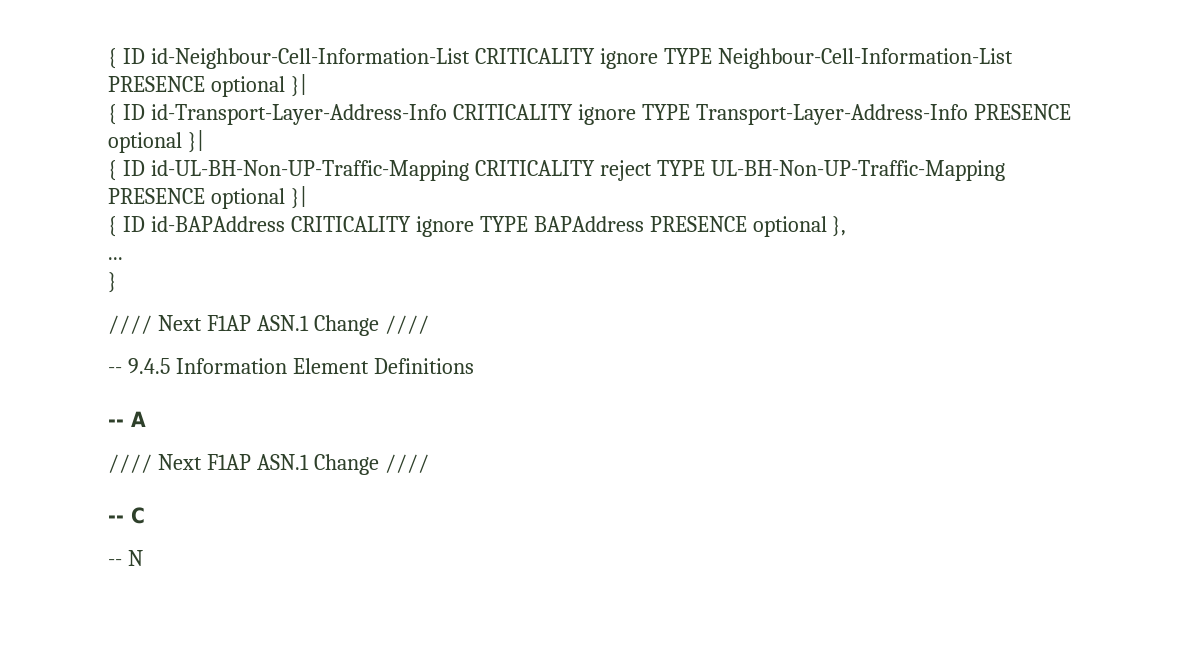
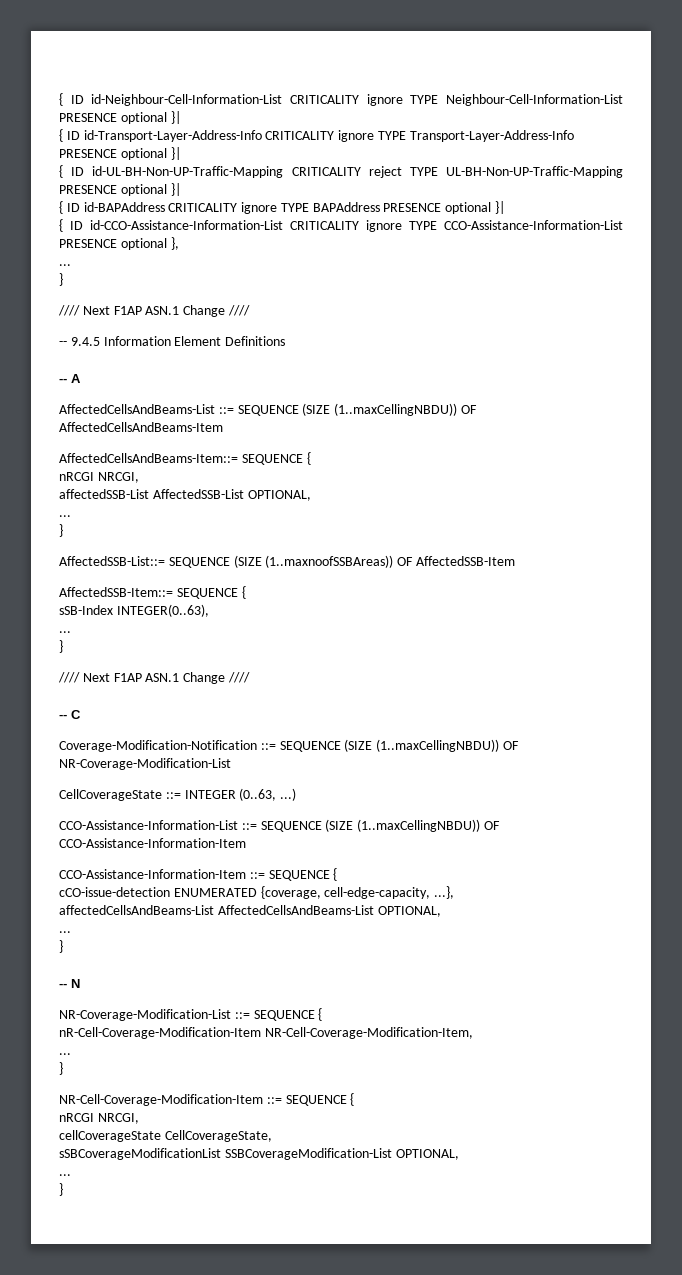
- { ID id-BAPAddress CRITICALITY ignore TYPE BAPAddress PRESENCE optional },
+ { ID id-BAPAddress CRITICALITY ignore TYPE BAPAddress PRESENCE optional }|
+ { ID id-CCO-Assistance-Information-List CRITICALITY ignore TYPE CCO-Assistance-Information-List PRESENCE optional },
+ AffectedCellsAndBeams-List ::= SEQUENCE (SIZE (1..maxCellingNBDU)) OF AffectedCellsAndBeams-Item
+ AffectedCellsAndBeams-Item::= SEQUENCE {
+ nRCGI NRCGI,
+ affectedSSB-List AffectedSSB-List OPTIONAL,
+ ...
+ }
+ AffectedSSB-List::= SEQUENCE (SIZE (1..maxnoofSSBAreas)) OF AffectedSSB-Item
+ AffectedSSB-Item::= SEQUENCE {
+ sSB-Index INTEGER(0..63),
+ ...
+ }
+ Coverage-Modification-Notification ::= SEQUENCE (SIZE (1..maxCellingNBDU)) OF NR-Coverage-Modification-List
+ CellCoverageState ::= INTEGER (0..63, ...)
+ CCO-Assistance-Information-List ::= SEQUENCE (SIZE (1..maxCellingNBDU)) OF CCO-Assistance-Information-Item
+ CCO-Assistance-Information-Item ::= SEQUENCE {
+ cCO-issue-detection ENUMERATED {coverage, cell-edge-capacity, ...},
+ affectedCellsAndBeams-List AffectedCellsAndBeams-List OPTIONAL,
+ ...
+ }
  -- N
+ NR-Coverage-Modification-List ::= SEQUENCE {
+ nR-Cell-Coverage-Modification-Item NR-Cell-Coverage-Modification-Item,
+ ...
+ }
+ NR-Cell-Coverage-Modification-Item ::= SEQUENCE {
+ nRCGI NRCGI,
+ cellCoverageState CellCoverageState,
+ sSBCoverageModificationList SSBCoverageModification-List OPTIONAL,
+ ...
+ }

